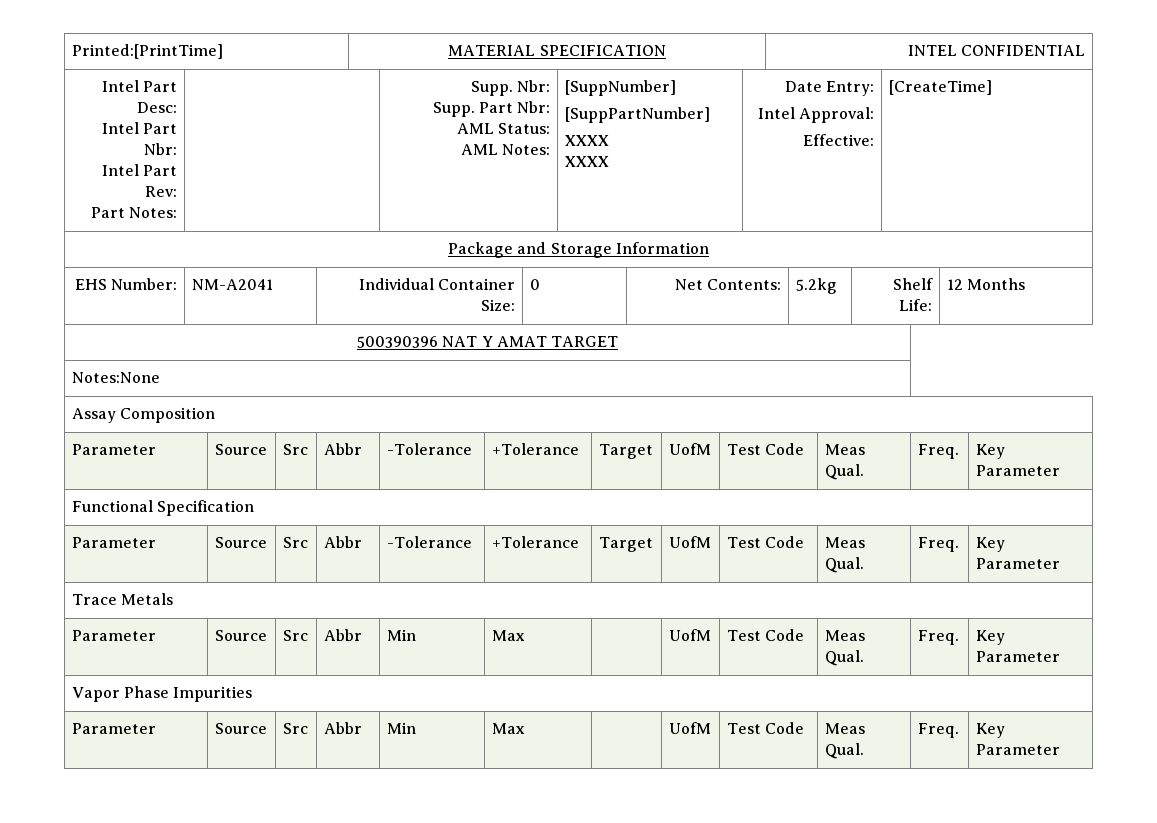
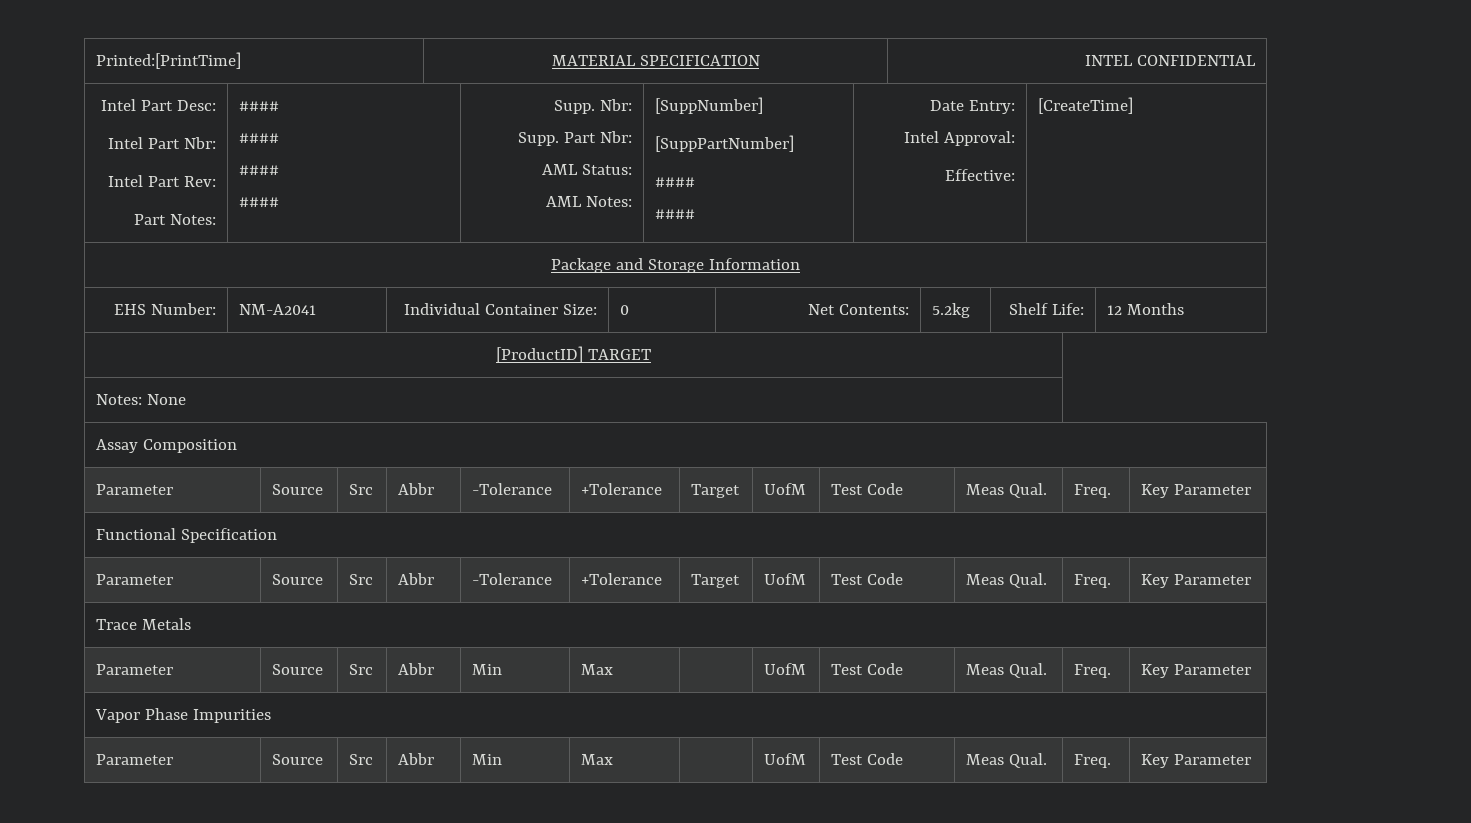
  Intel Part Desc:
  Intel Part Nbr:
  Intel Part Rev:
- Part Notes: | | Supp. Nbr:
+ Part Notes: | ####
+ ####
+ ####
+ #### | Supp. Nbr:
  Supp. Part Nbr:
  AML Status:
  AML Notes: | [SuppNumber]
  [SuppPartNumber]
- XXXX
- XXXX | Date Entry:
+ ####
+ #### | Date Entry:
- 500390396 NAT Y AMAT TARGET
+ [ProductID] TARGET
- Notes:None
+ Notes: None

